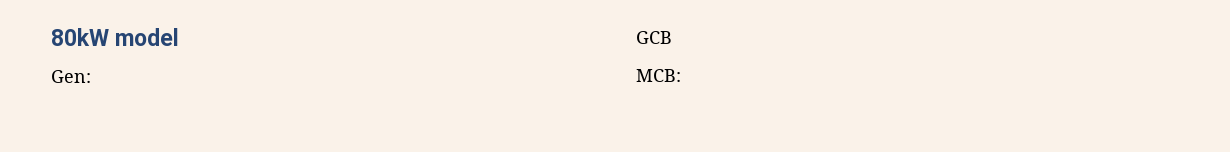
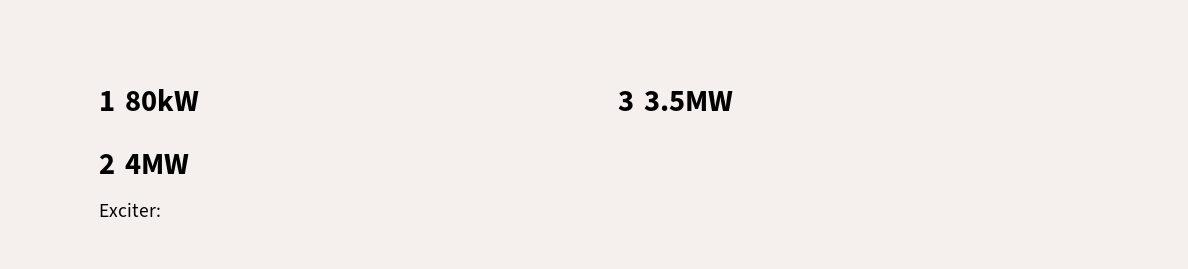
- 80kW model
- Gen:
- GCB
- MCB:
+ 1 80kW
+ 2 4MW
+ Exciter:
+ 3 3.5MW

